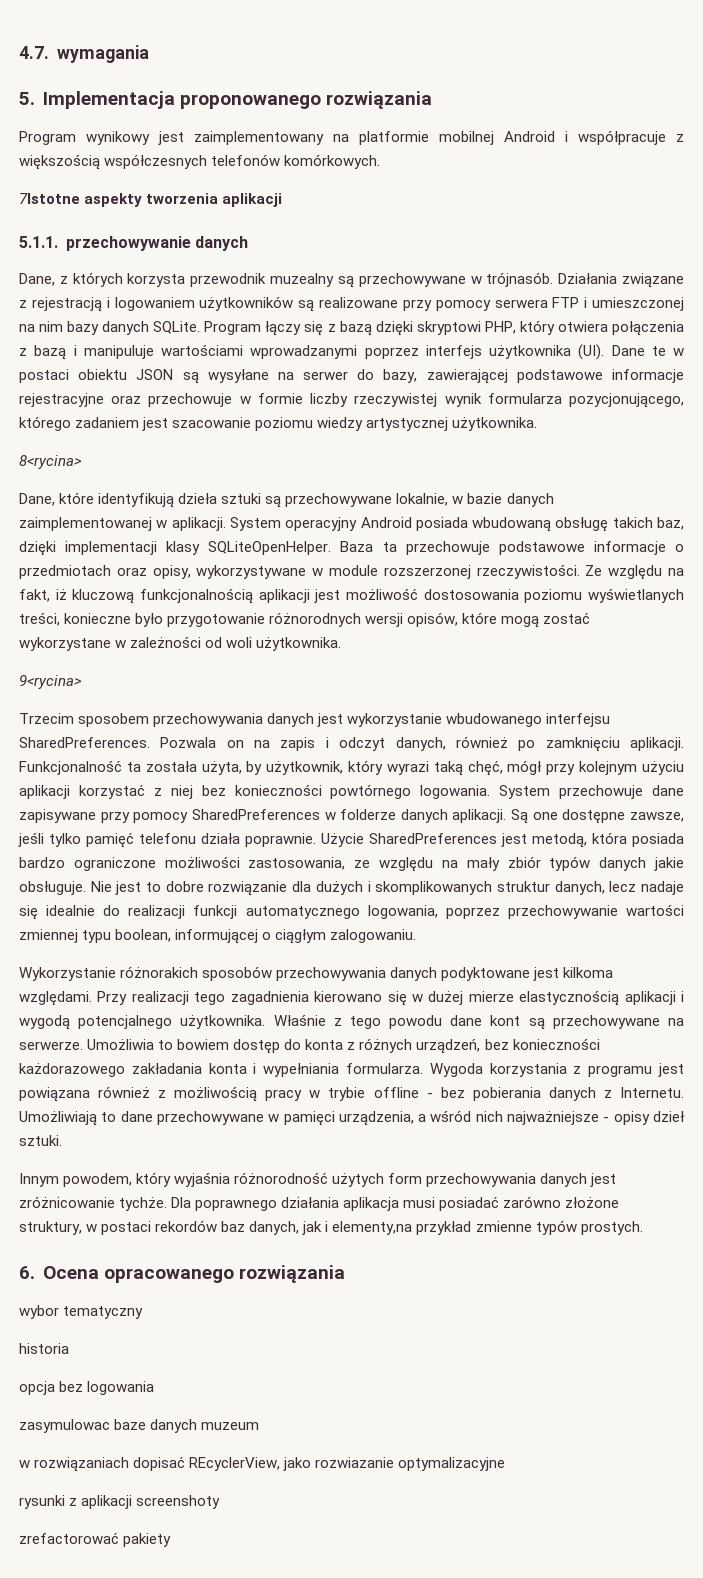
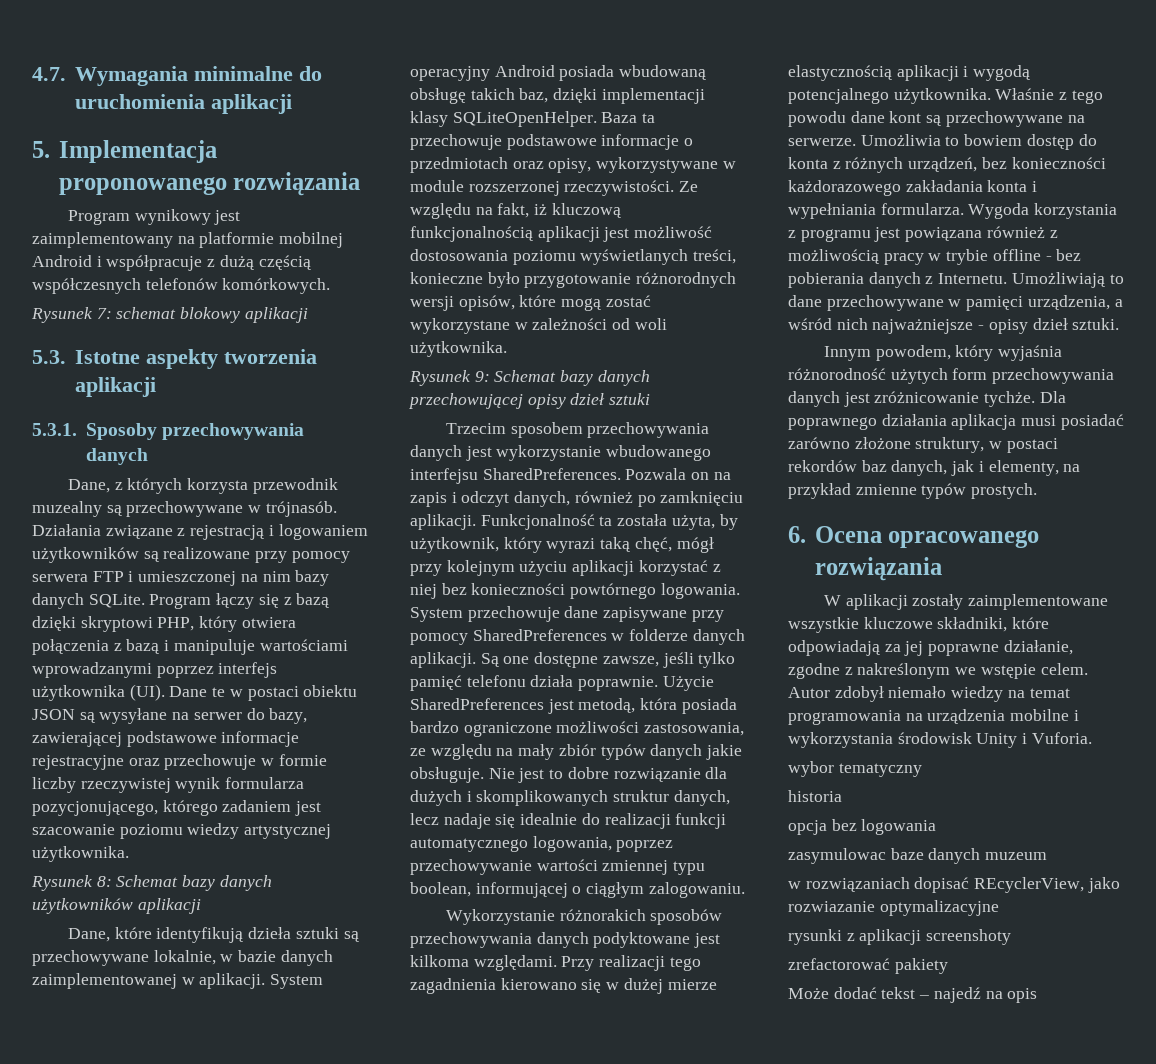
- 4.7. wymagania
+ 4.7. Wymagania minimalne do uruchomienia aplikacji
- Program wynikowy jest zaimplementowany na platformie mobilnej Android i współpracuje z większością współczesnych telefonów komórkowych.
+ Program wynikowy jest zaimplementowany na platformie mobilnej Android i współpracuje z dużą częścią współczesnych telefonów komórkowych.
- 7Istotne aspekty tworzenia aplikacji
+ Rysunek 7: schemat blokowy aplikacji
+ 5.3. Istotne aspekty tworzenia aplikacji
- 5.1.1. przechowywanie danych
+ 5.3.1. Sposoby przechowywania danych
- 8<rycina>
+ Rysunek 8: Schemat bazy danych użytkowników aplikacji
- 9<rycina>
+ Rysunek 9: Schemat bazy danych przechowującej opisy dzieł sztuki
- Dla poprawnego działania aplikacja musi posiadać zarówno złożone struktury, w postaci rekordów baz danych, jak i elementy,na przykład zmienne typów prostych.
+ Dla poprawnego działania aplikacja musi posiadać zarówno złożone struktury, w postaci rekordów baz danych, jak i elementy, na przykład zmienne typów prostych.
+ W aplikacji zostały zaimplementowane wszystkie kluczowe składniki, które odpowiadają za jej poprawne działanie, zgodne z nakreślonym we wstępie celem. Autor zdobył niemało wiedzy na temat programowania na urządzenia mobilne i wykorzystania środowisk Unity i Vuforia.
+ Może dodać tekst – najedź na opis

